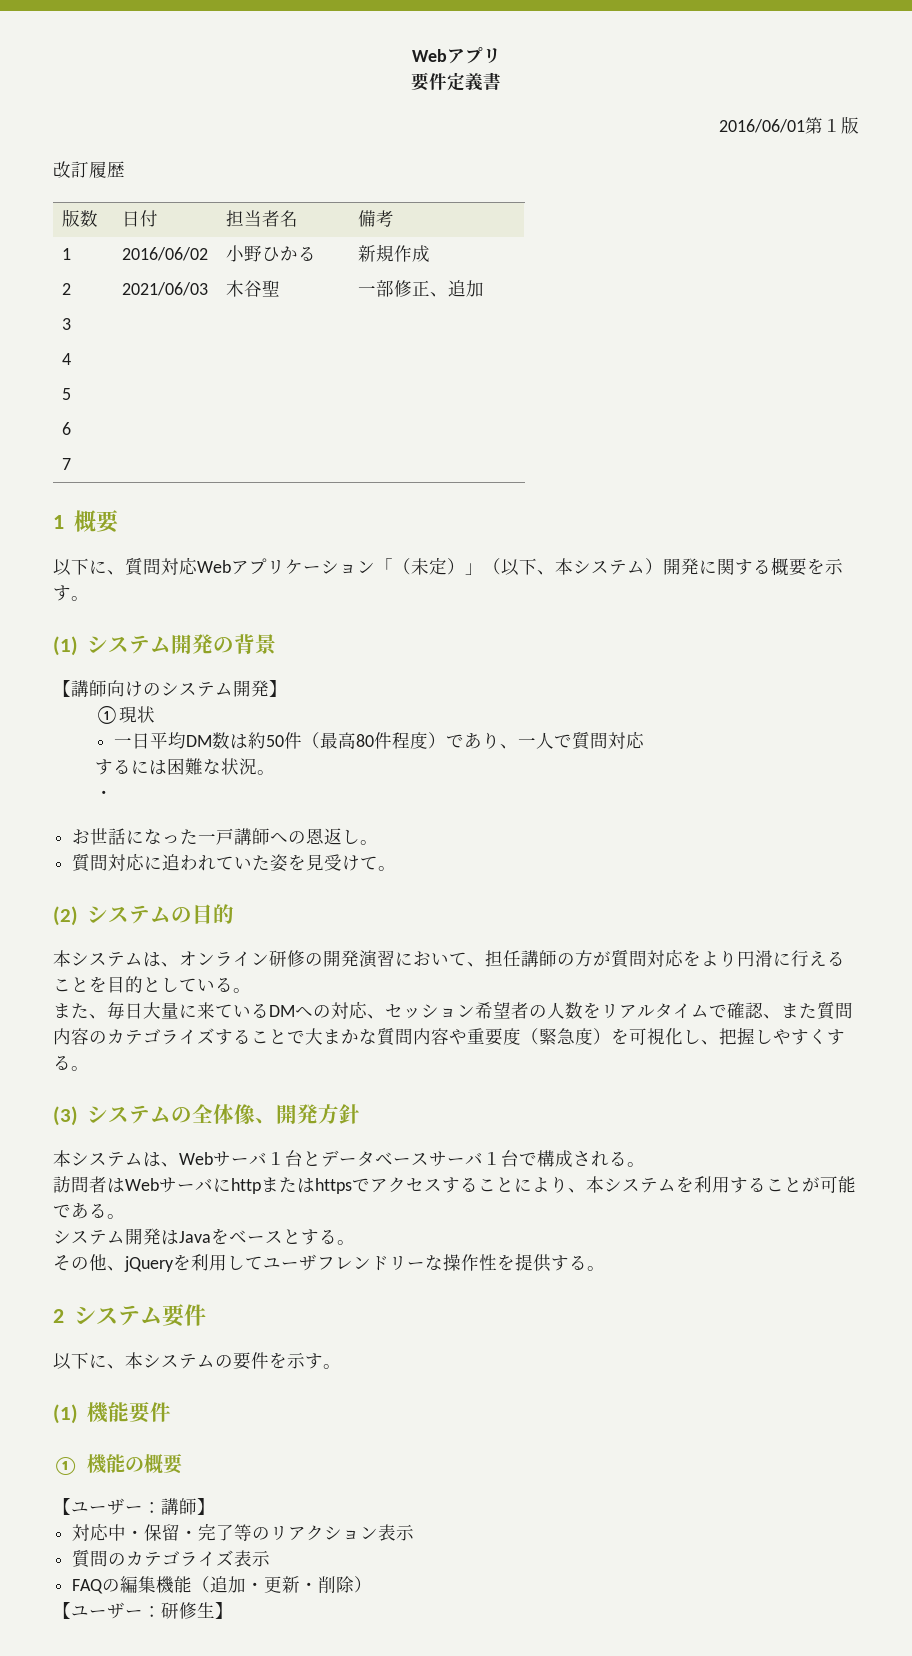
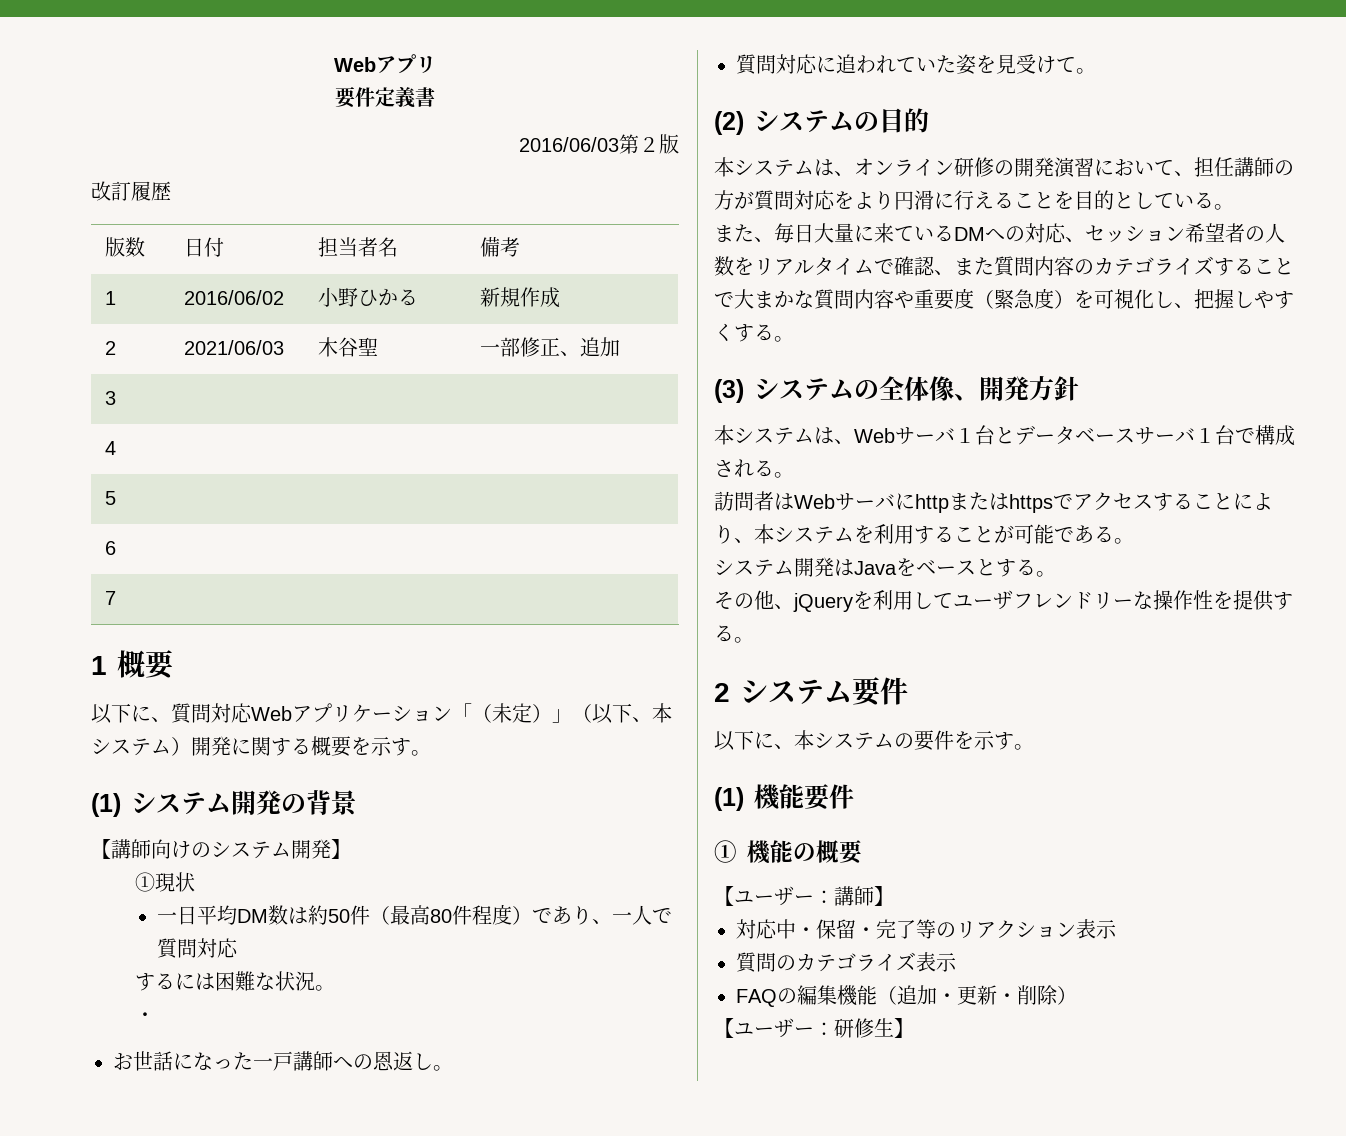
- 2016/06/01第１版
+ 2016/06/03第２版

